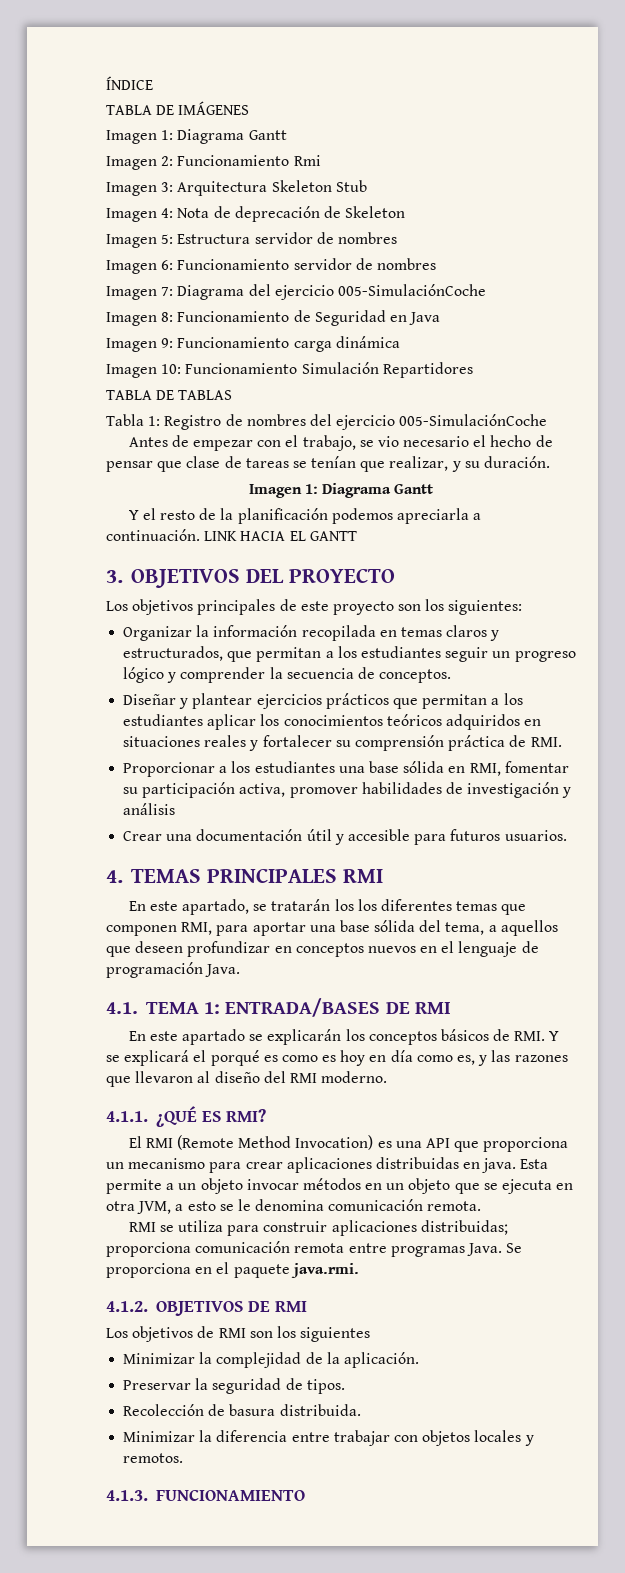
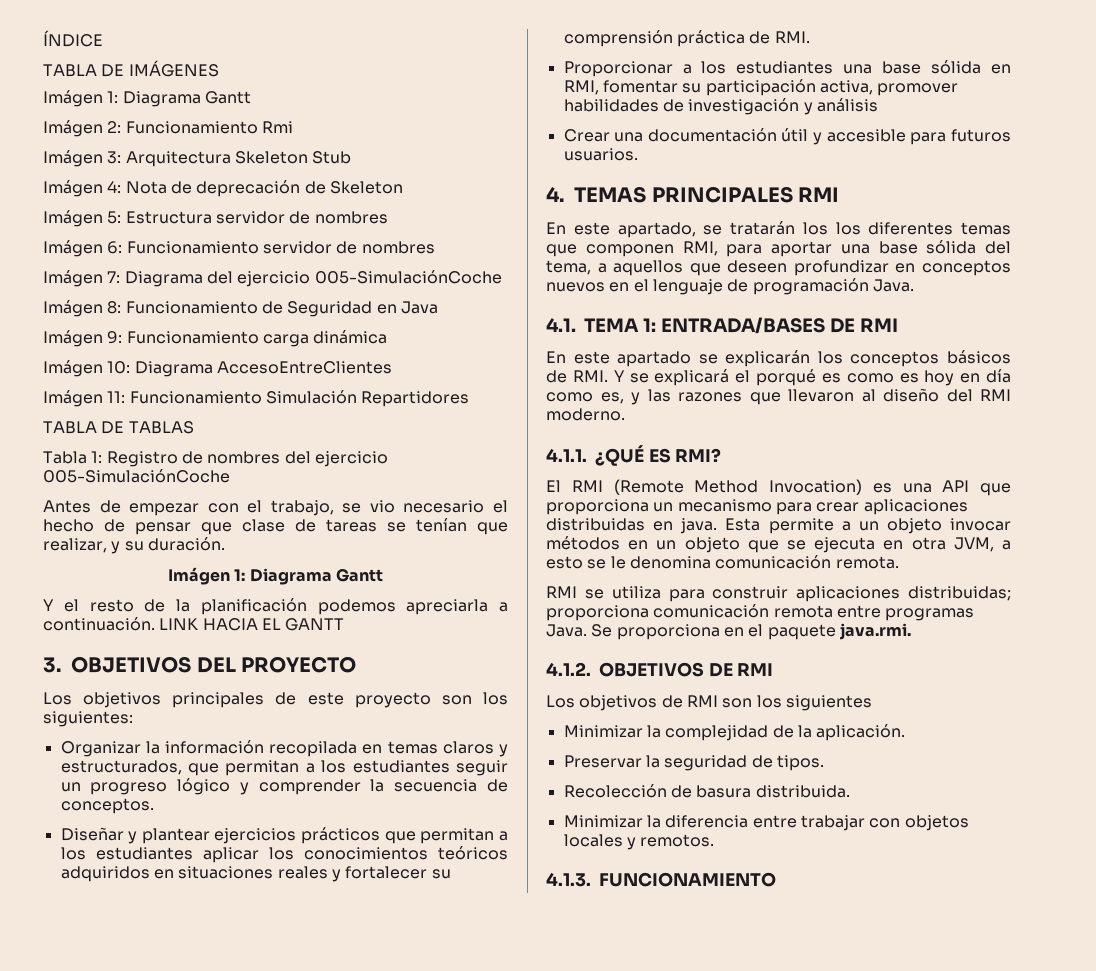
  TABLA DE IMÁGENES
- Imagen 1: Diagrama Gantt
- Imagen 2: Funcionamiento Rmi
+ Imágen 1: Diagrama Gantt
+ Imágen 2: Funcionamiento Rmi
- Imagen 3: Arquitectura Skeleton Stub
+ Imágen 3: Arquitectura Skeleton Stub
- Imagen 4: Nota de deprecación de Skeleton
+ Imágen 4: Nota de deprecación de Skeleton
- Imagen 5: Estructura servidor de nombres
+ Imágen 5: Estructura servidor de nombres
- Imagen 6: Funcionamiento servidor de nombres
+ Imágen 6: Funcionamiento servidor de nombres
- Imagen 7: Diagrama del ejercicio 005-SimulaciónCoche
+ Imágen 7: Diagrama del ejercicio 005-SimulaciónCoche
- Imagen 8: Funcionamiento de Seguridad en Java
+ Imágen 8: Funcionamiento de Seguridad en Java
- Imagen 9: Funcionamiento carga dinámica
+ Imágen 9: Funcionamiento carga dinámica
- Imagen 10: Funcionamiento Simulación Repartidores
+ Imágen 10: Diagrama AccesoEntreClientes
+ Imágen 11: Funcionamiento Simulación Repartidores
  Antes de empezar con el trabajo, se vio necesario el hecho de pensar que clase de tareas se tenían que realizar, y su duración.
- Imagen 1: Diagrama Gantt
+ Imágen 1: Diagrama Gantt

